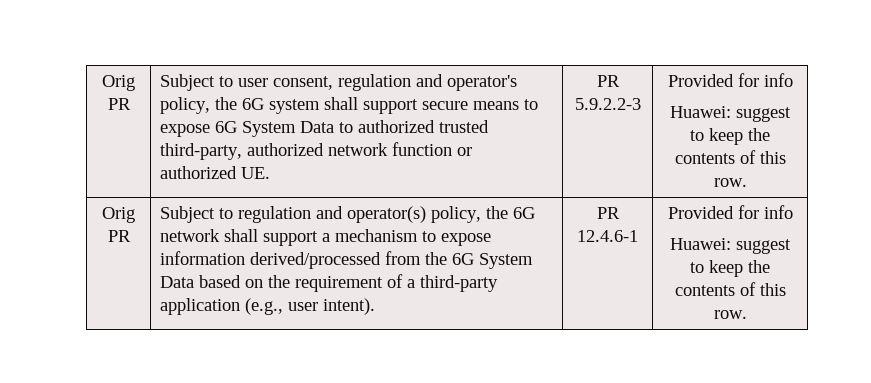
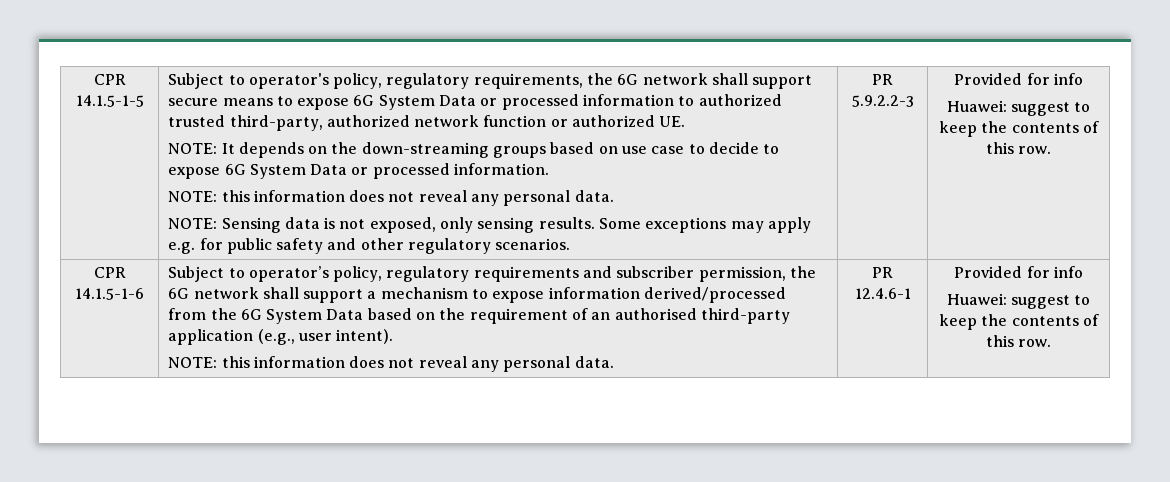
- Orig PR | Subject to user consent, regulation and operator's policy, the 6G system shall support secure means to expose 6G System Data to authorized trusted third-party, authorized network function or authorized UE.
+ CPR 14.1.5-1-5 | Subject to operator's policy, regulatory requirements, the 6G network shall support secure means to expose 6G System Data or processed information to authorized trusted third-party, authorized network function or authorized UE.
+ NOTE: It depends on the down-streaming groups based on use case to decide to expose 6G System Data or processed information.
+ NOTE: this information does not reveal any personal data.
+ NOTE: Sensing data is not exposed, only sensing results. Some exceptions may apply e.g. for public safety and other regulatory scenarios.
- Orig PR | Subject to regulation and operator(s) policy, the 6G network shall support a mechanism to expose information derived/processed from the 6G System Data based on the requirement of a third-party application (e.g., user intent).
+ CPR 14.1.5-1-6 | Subject to operator’s policy, regulatory requirements and subscriber permission, the 6G network shall support a mechanism to expose information derived/processed from the 6G System Data based on the requirement of an authorised third-party application (e.g., user intent).
+ NOTE: this information does not reveal any personal data.

